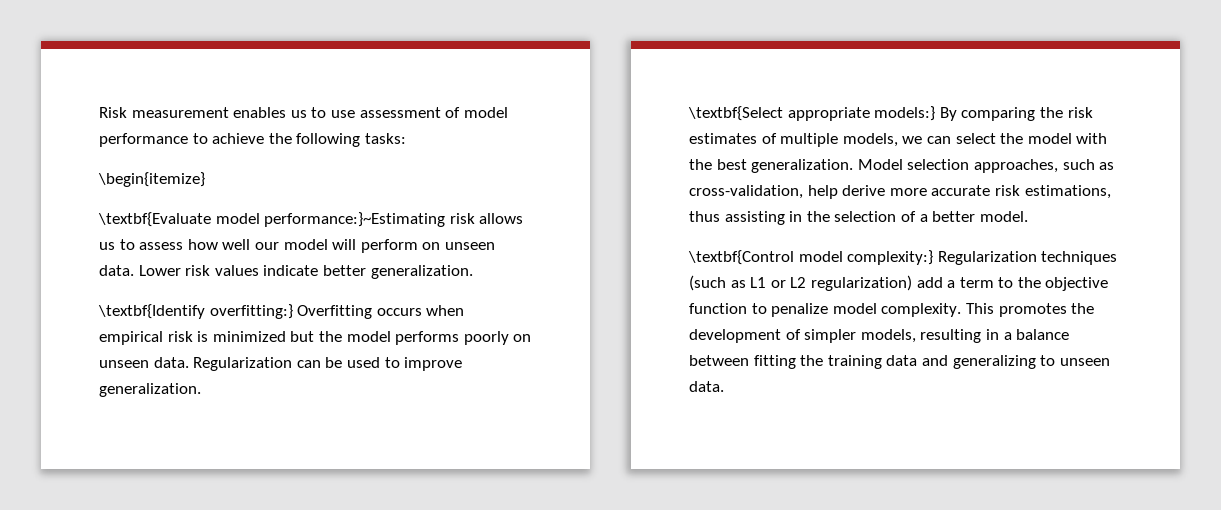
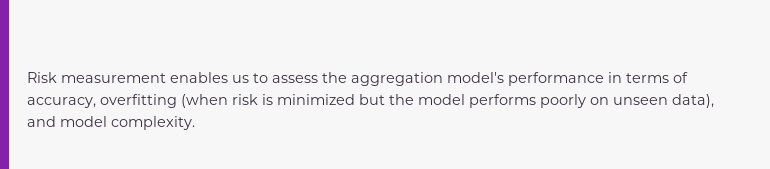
- Risk measurement enables us to use assessment of model performance to achieve the following tasks:
- \begin{itemize}
- \textbf{Evaluate model performance:}~Estimating risk allows us to assess how well our model will perform on unseen data. Lower risk values indicate better generalization.
- \textbf{Identify overfitting:} Overfitting occurs when empirical risk is minimized but the model performs poorly on unseen data. Regularization can be used to improve generalization.
- \textbf{Select appropriate models:} By comparing the risk estimates of multiple models, we can select the model with the best generalization. Model selection approaches, such as cross-validation, help derive more accurate risk estimations, thus assisting in the selection of a better model.
- \textbf{Control model complexity:} Regularization techniques (such as L1 or L2 regularization) add a term to the objective function to penalize model complexity. This promotes the development of simpler models, resulting in a balance between fitting the training data and generalizing to unseen data.
+ Risk measurement enables us to assess the aggregation model's performance in terms of accuracy, overfitting (when risk is minimized but the model performs poorly on unseen data), and model complexity.

